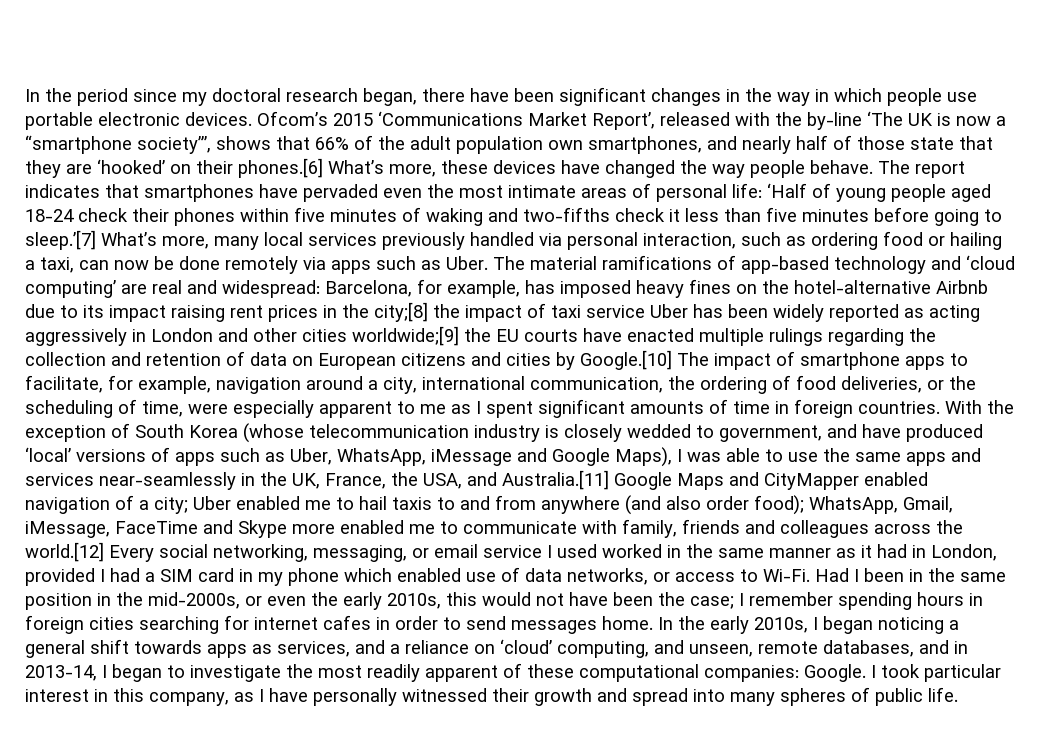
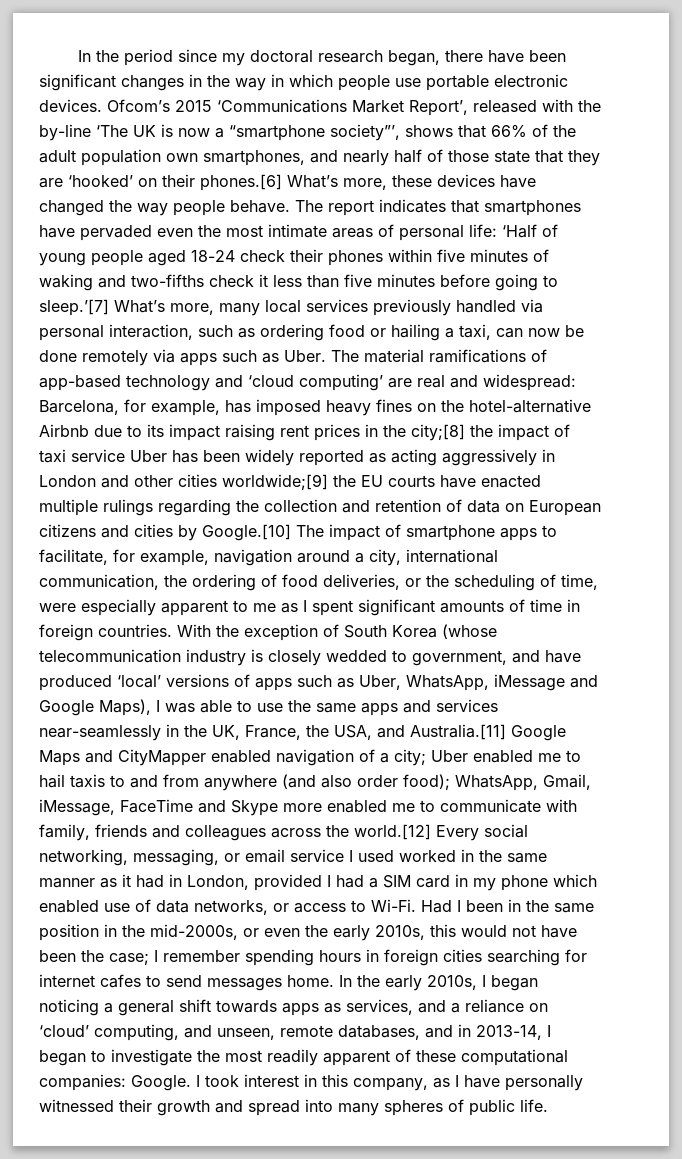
- Had I been in the same position in the mid-2000s, or even the early 2010s, this would not have been the case; I remember spending hours in foreign cities searching for internet cafes in order to send messages home.
+ Had I been in the same position in the mid-2000s, or even the early 2010s, this would not have been the case; I remember spending hours in foreign cities searching for internet cafes to send messages home.
- I took particular interest in this company, as I have personally witnessed their growth and spread into many spheres of public life.
+ I took interest in this company, as I have personally witnessed their growth and spread into many spheres of public life.

